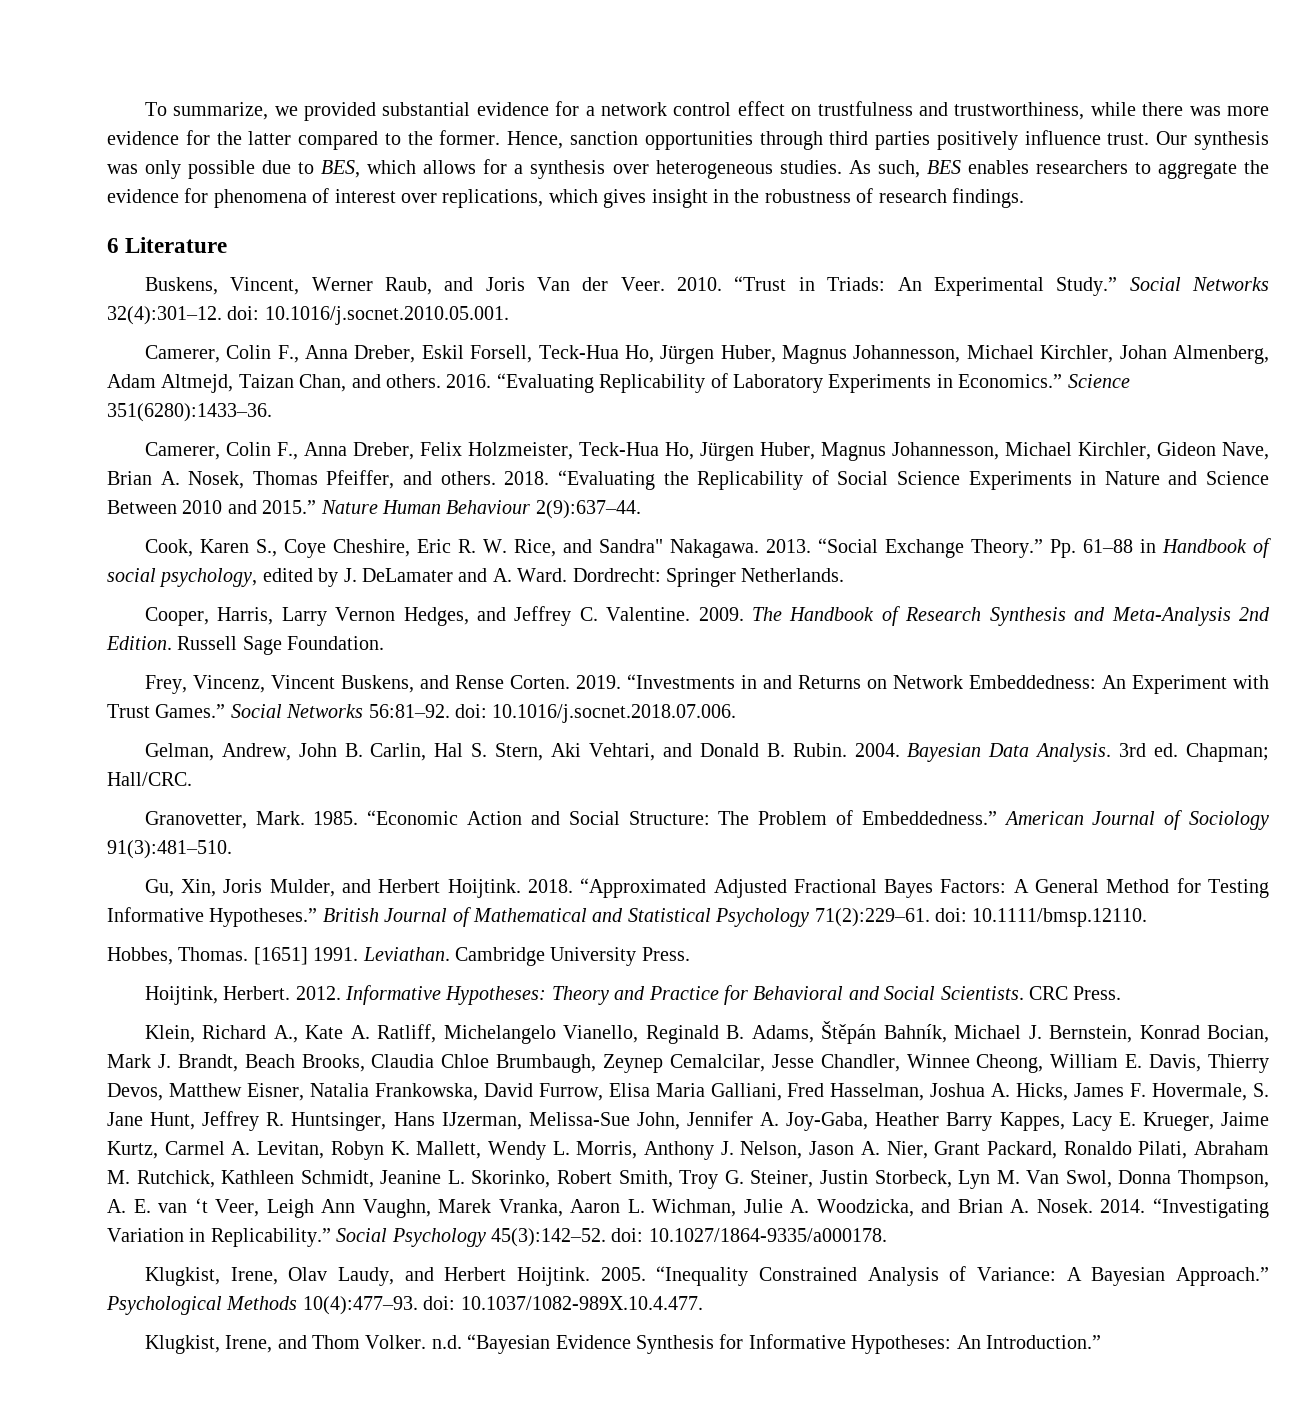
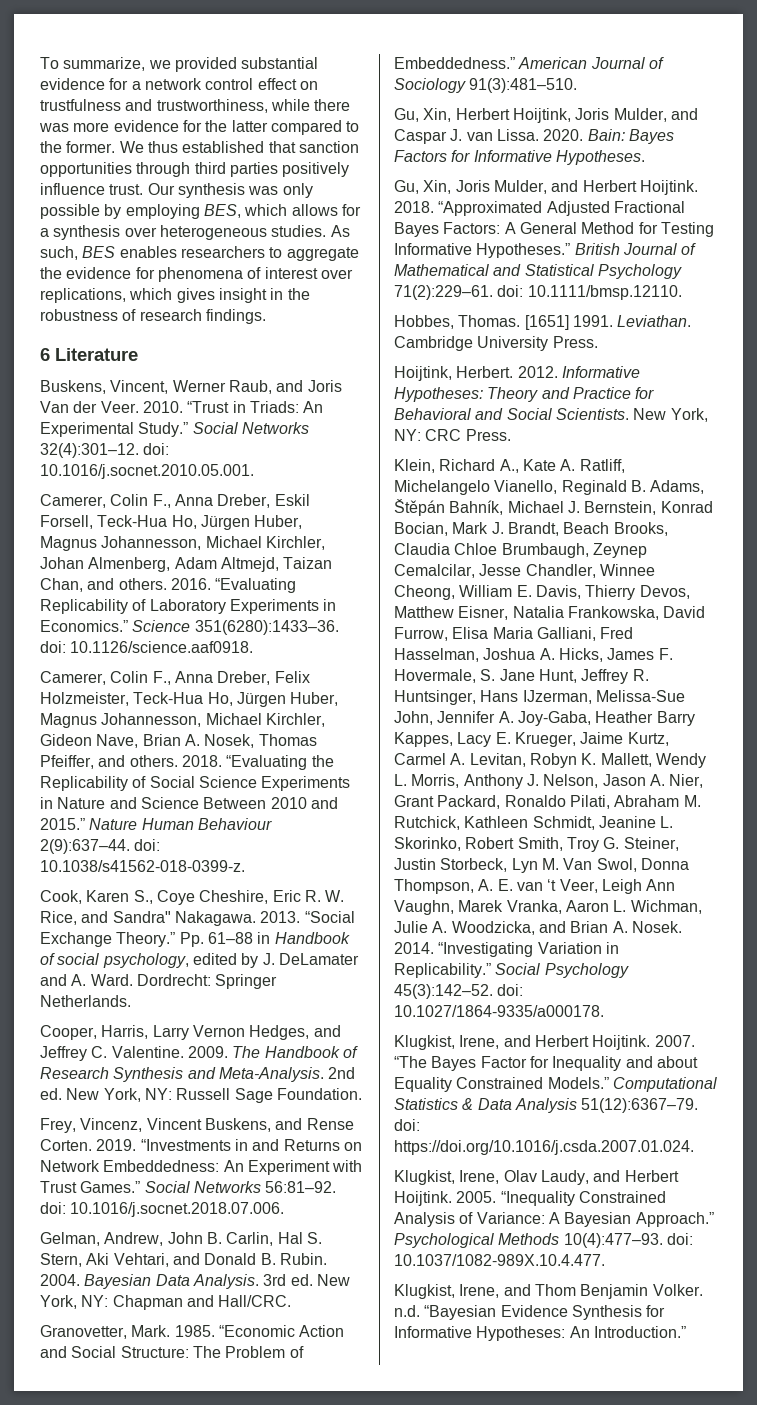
- Hence, sanction opportunities through third parties positively influence trust.
+ We thus established that sanction opportunities through third parties positively influence trust.
- Our synthesis was only possible due to BES, which allows for a synthesis over heterogeneous studies.
+ Our synthesis was only possible by employing BES, which allows for a synthesis over heterogeneous studies.
- Science 351(6280):1433–36.
+ Science 351(6280):1433–36. doi: 10.1126/science.aaf0918.
- Nature Human Behaviour 2(9):637–44.
+ Nature Human Behaviour 2(9):637–44. doi: 10.1038/s41562-018-0399-z.
- The Handbook of Research Synthesis and Meta-Analysis 2nd Edition. Russell Sage Foundation.
+ The Handbook of Research Synthesis and Meta-Analysis. 2nd ed. New York, NY: Russell Sage Foundation.
- 3rd ed. Chapman; Hall/CRC.
+ 3rd ed. New York, NY: Chapman and Hall/CRC.
+ Gu, Xin, Herbert Hoijtink, Joris Mulder, and Caspar J. van Lissa. 2020. Bain: Bayes Factors for Informative Hypotheses.
- CRC Press.
+ New York, NY: CRC Press.
+ Klugkist, Irene, and Herbert Hoijtink. 2007. “The Bayes Factor for Inequality and about Equality Constrained Models.” Computational Statistics & Data Analysis 51(12):6367–79. doi: https://doi.org/10.1016/j.csda.2007.01.024.
- Klugkist, Irene, and Thom Volker. n.d. “Bayesian Evidence Synthesis for Informative Hypotheses: An Introduction.”
+ Klugkist, Irene, and Thom Benjamin Volker. n.d. “Bayesian Evidence Synthesis for Informative Hypotheses: An Introduction.”

